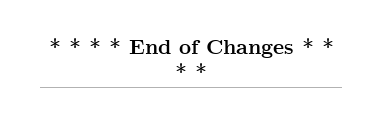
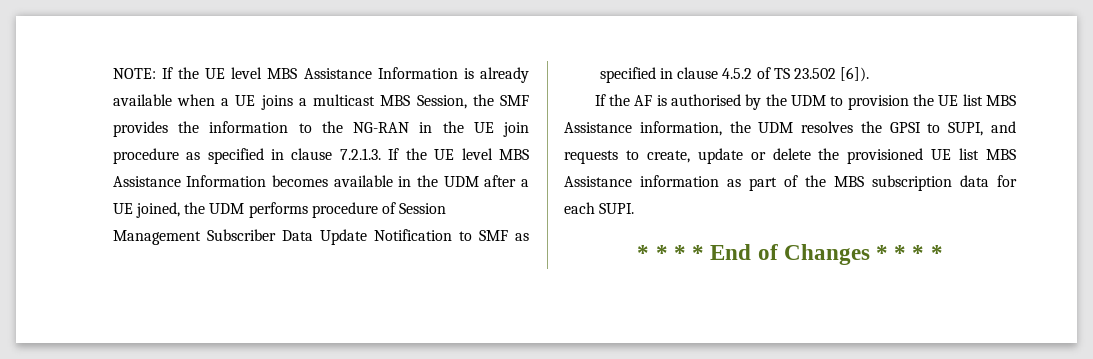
+ NOTE: If the UE level MBS Assistance Information is already available when a UE joins a multicast MBS Session, the SMF provides the information to the NG-RAN in the UE join procedure as specified in clause 7.2.1.3. If the UE level MBS Assistance Information becomes available in the UDM after a UE joined, the UDM performs procedure of Session Management Subscriber Data Update Notification to SMF as specified in clause 4.5.2 of TS 23.502 [6]).
+ If the AF is authorised by the UDM to provision the UE list MBS Assistance information, the UDM resolves the GPSI to SUPI, and requests to create, update or delete the provisioned UE list MBS Assistance information as part of the MBS subscription data for each SUPI.

